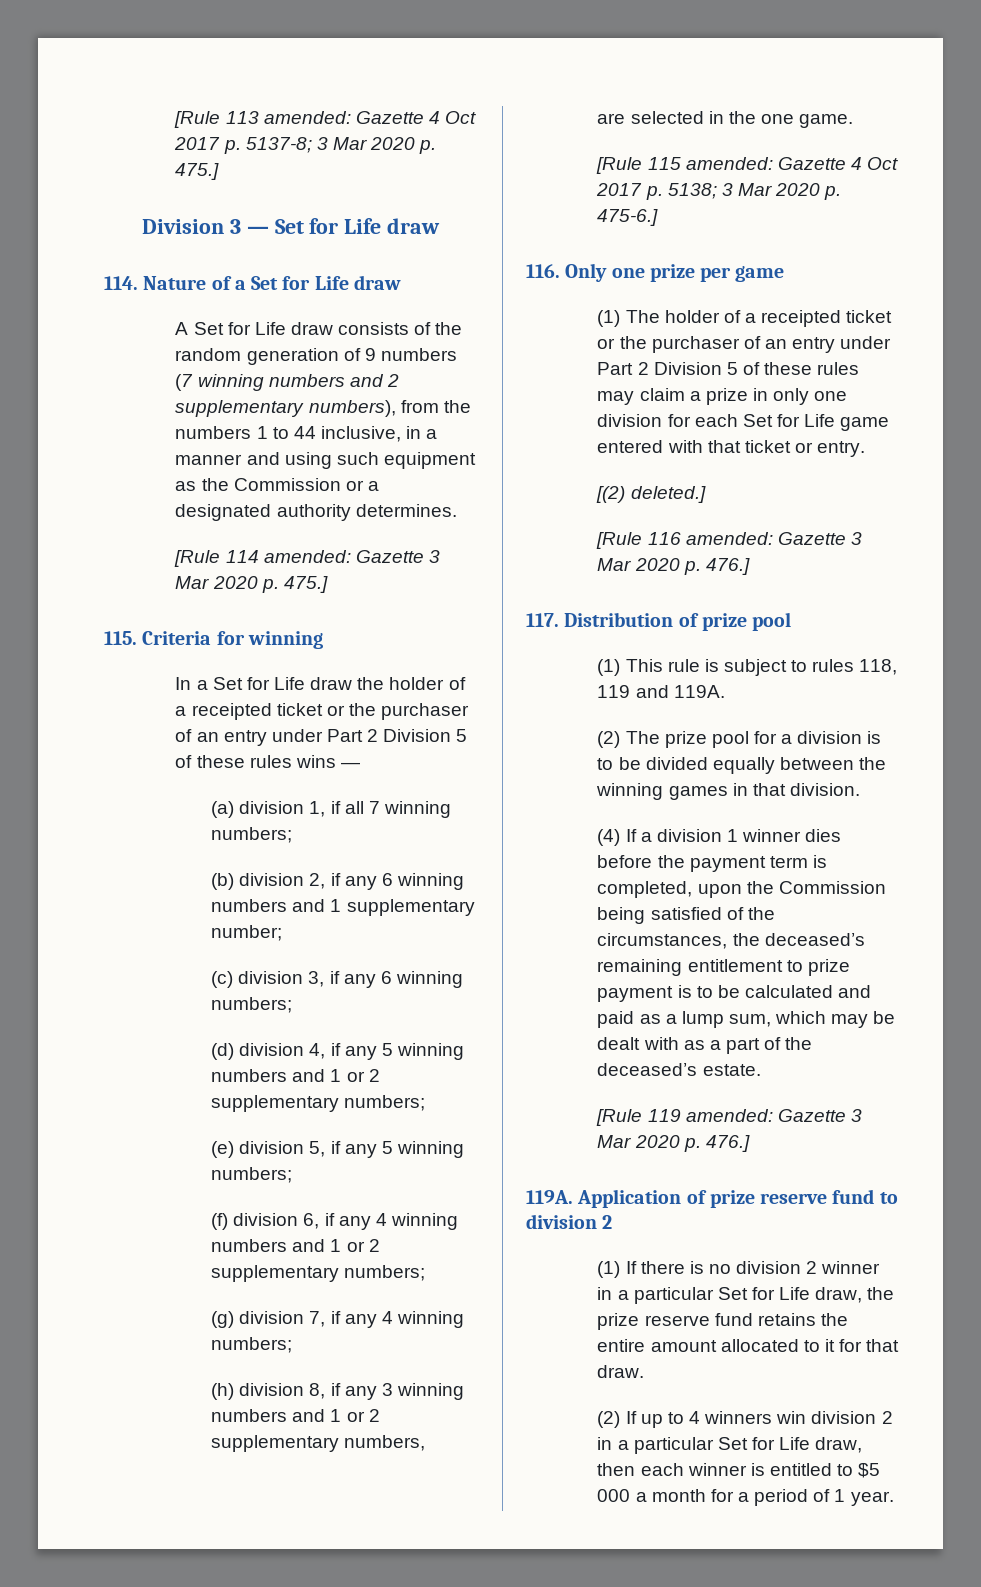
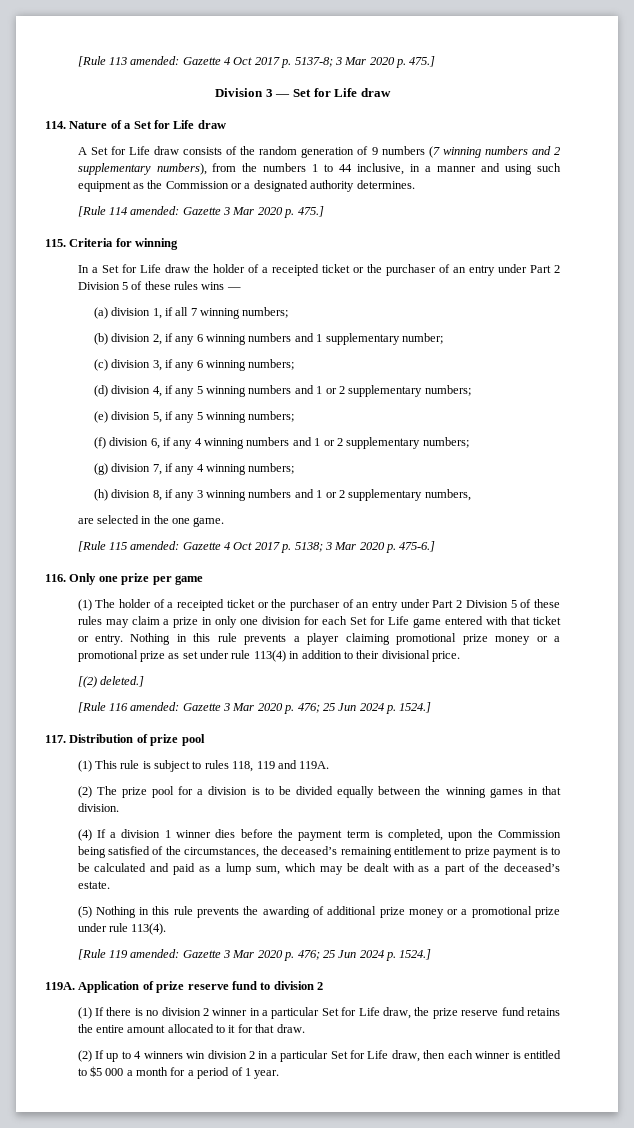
+ Nothing in this rule prevents a player claiming promotional prize money or a promotional prize as set under rule 113(4) in addition to their divisional price.
- [Rule 116 amended: Gazette 3 Mar 2020 p. 476.]
+ [Rule 116 amended: Gazette 3 Mar 2020 p. 476; 25 Jun 2024 p. 1524.]
+ (5) Nothing in this rule prevents the awarding of additional prize money or a promotional prize under rule 113(4).
- [Rule 119 amended: Gazette 3 Mar 2020 p. 476.]
+ [Rule 119 amended: Gazette 3 Mar 2020 p. 476; 25 Jun 2024 p. 1524.]

